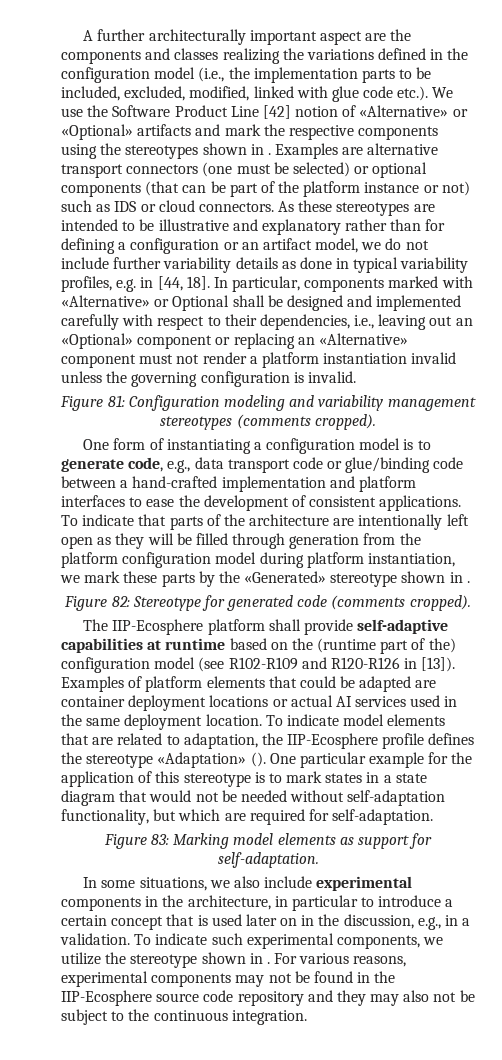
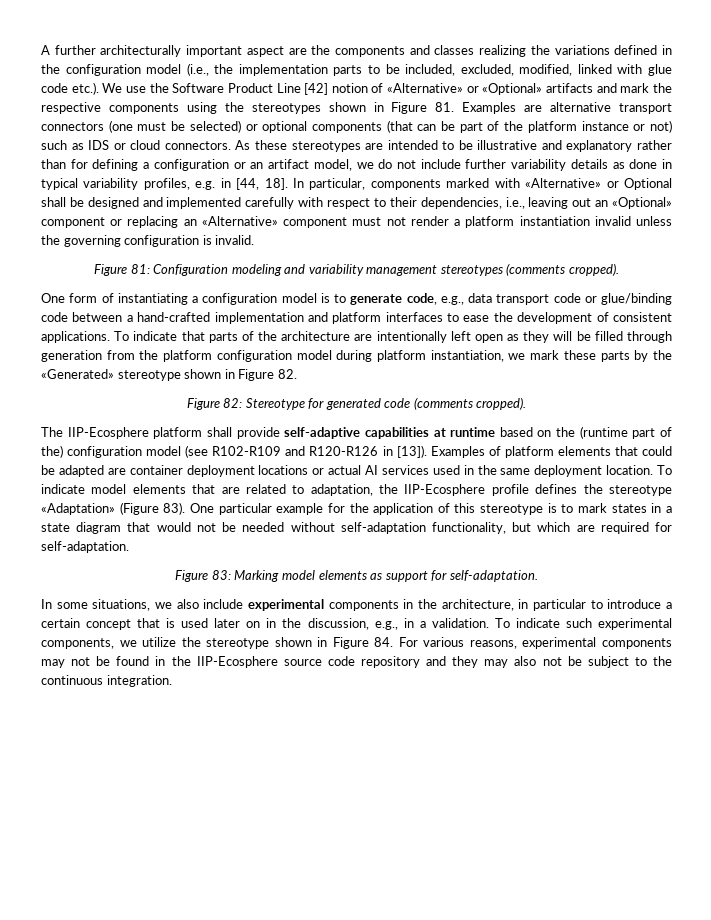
- A further architecturally important aspect are the components and classes realizing the variations defined in the configuration model (i.e., the implementation parts to be included, excluded, modified, linked with glue code etc.). We use the Software Product Line [42] notion of «Alternative» or «Optional» artifacts and mark the respective components using the stereotypes shown in . Examples are alternative transport connectors (one must be selected) or optional components (that can be part of the platform instance or not) such as IDS or cloud connectors.
+ A further architecturally important aspect are the components and classes realizing the variations defined in the configuration model (i.e., the implementation parts to be included, excluded, modified, linked with glue code etc.). We use the Software Product Line [42] notion of «Alternative» or «Optional» artifacts and mark the respective components using the stereotypes shown in Figure 81. Examples are alternative transport connectors (one must be selected) or optional components (that can be part of the platform instance or not) such as IDS or cloud connectors.
- To indicate that parts of the architecture are intentionally left open as they will be filled through generation from the platform configuration model during platform instantiation, we mark these parts by the «Generated» stereotype shown in .
+ To indicate that parts of the architecture are intentionally left open as they will be filled through generation from the platform configuration model during platform instantiation, we mark these parts by the «Generated» stereotype shown in Figure 82.
- To indicate model elements that are related to adaptation, the IIP-Ecosphere profile defines the stereotype «Adaptation» ().
+ To indicate model elements that are related to adaptation, the IIP-Ecosphere profile defines the stereotype «Adaptation» (Figure 83).
- To indicate such experimental components, we utilize the stereotype shown in . For various reasons, experimental components may not be found in the IIP-Ecosphere source code repository and they may also not be subject to the continuous integration.
+ To indicate such experimental components, we utilize the stereotype shown in Figure 84. For various reasons, experimental components may not be found in the IIP-Ecosphere source code repository and they may also not be subject to the continuous integration.

